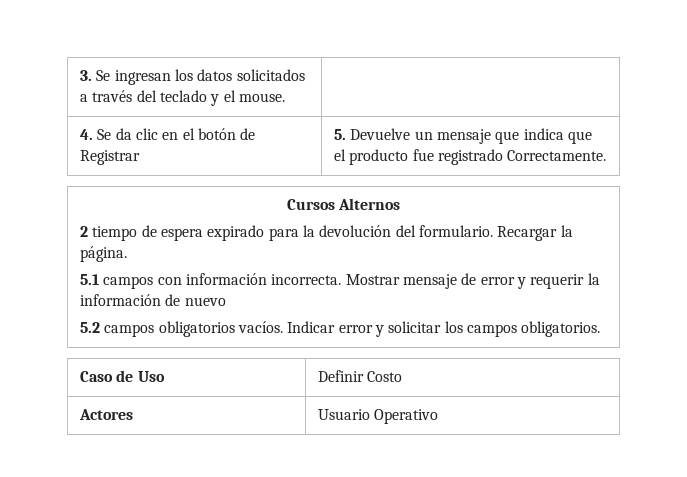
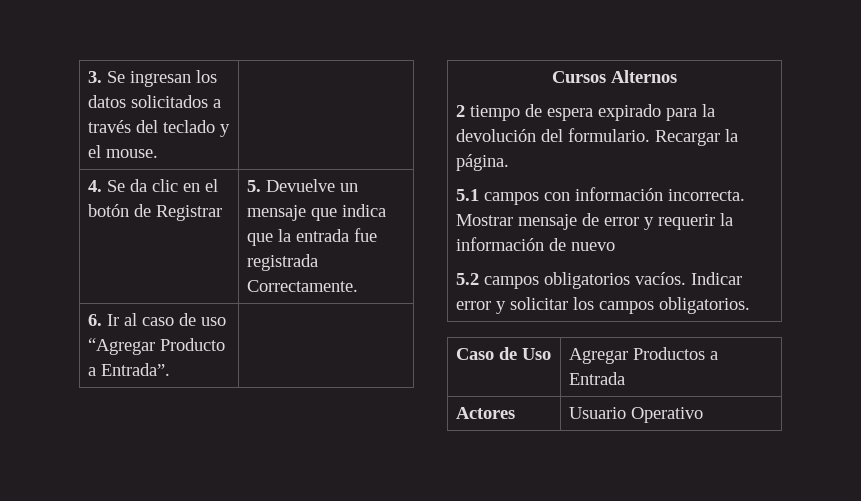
- 4. Se da clic en el botón de Registrar | 5. Devuelve un mensaje que indica que el producto fue registrado Correctamente.
+ 4. Se da clic en el botón de Registrar | 5. Devuelve un mensaje que indica que la entrada fue registrada Correctamente.
+ 6. Ir al caso de uso “Agregar Producto a Entrada”. |
- Caso de Uso | Definir Costo
+ Caso de Uso | Agregar Productos a Entrada

